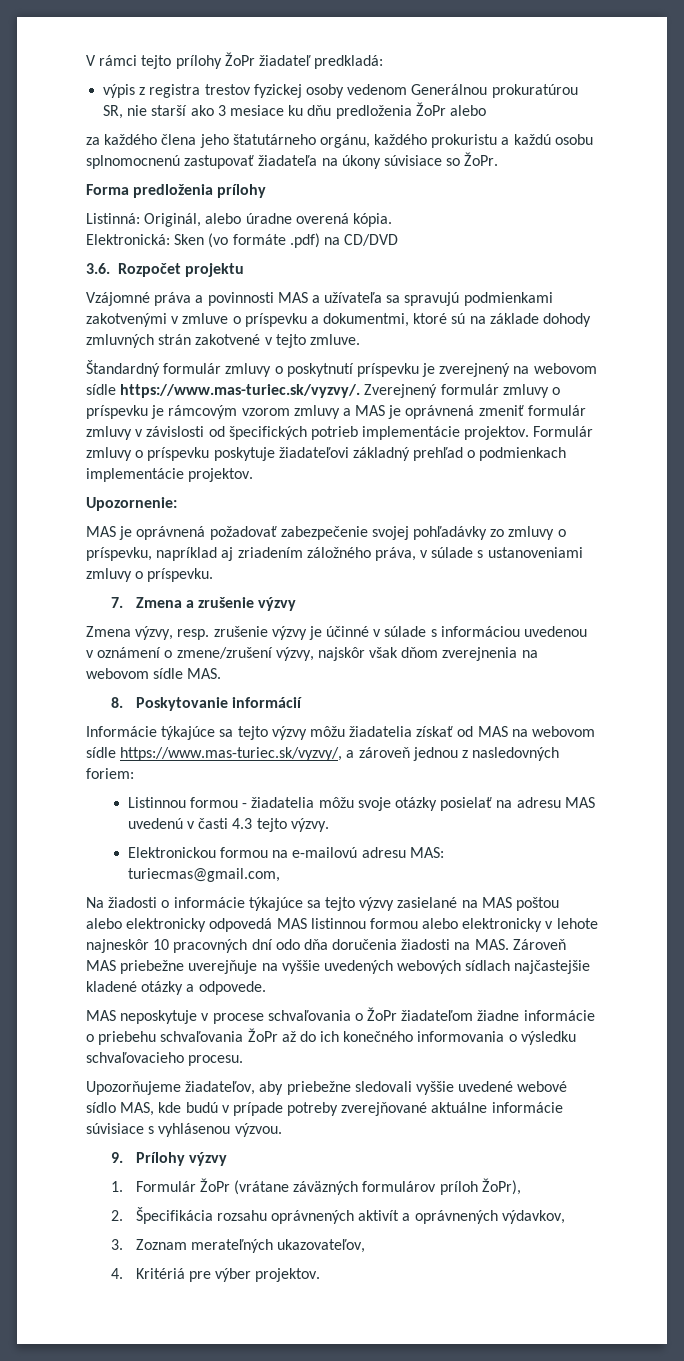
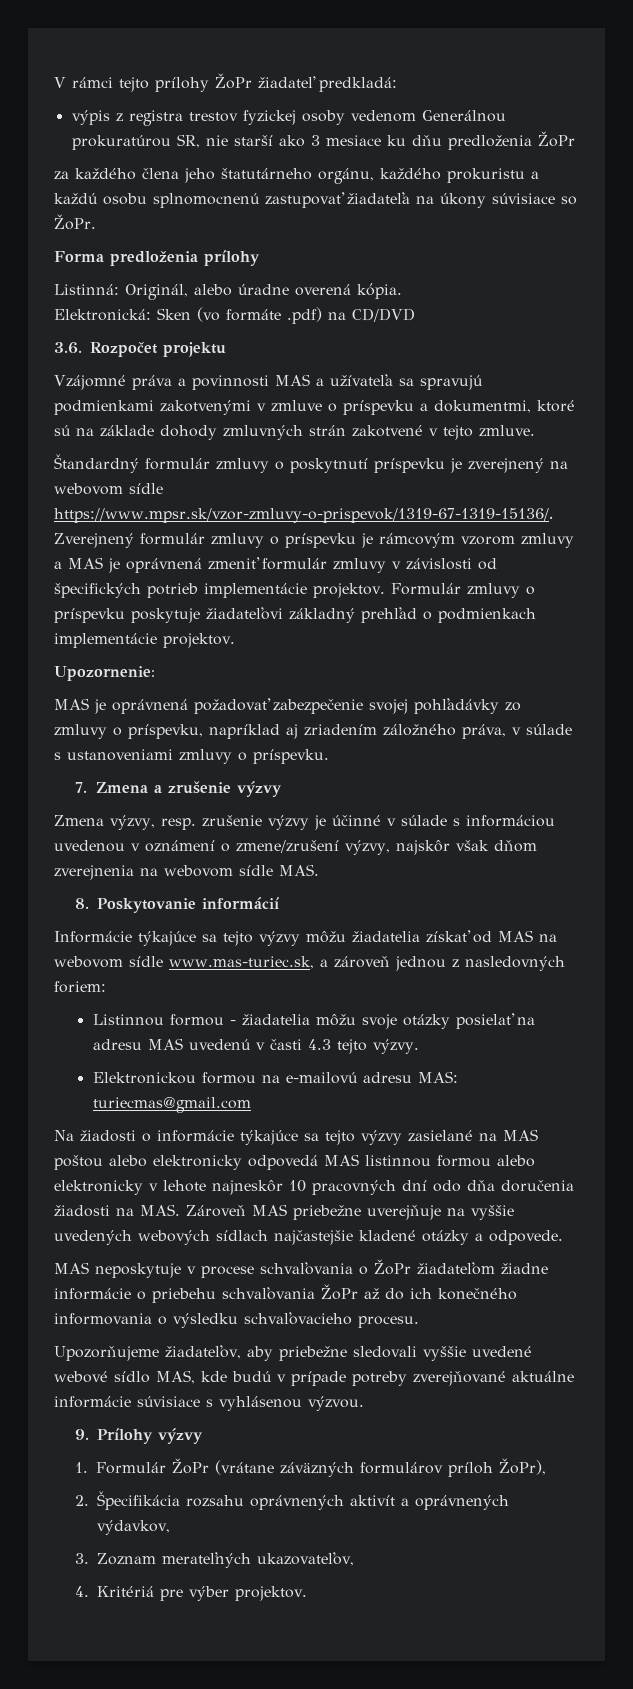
- výpis z registra trestov fyzickej osoby vedenom Generálnou prokuratúrou SR, nie starší ako 3 mesiace ku dňu predloženia ŽoPr alebo
+ výpis z registra trestov fyzickej osoby vedenom Generálnou prokuratúrou SR, nie starší ako 3 mesiace ku dňu predloženia ŽoPr
- Štandardný formulár zmluvy o poskytnutí príspevku je zverejnený na webovom sídle https://www.mas-turiec.sk/vyzvy/. Zverejnený formulár zmluvy o príspevku je rámcovým vzorom zmluvy a MAS je oprávnená zmeniť formulár zmluvy v závislosti od špecifických potrieb implementácie projektov.
+ Štandardný formulár zmluvy o poskytnutí príspevku je zverejnený na webovom sídle https://www.mpsr.sk/vzor-zmluvy-o-prispevok/1319-67-1319-15136/. Zverejnený formulár zmluvy o príspevku je rámcovým vzorom zmluvy a MAS je oprávnená zmeniť formulár zmluvy v závislosti od špecifických potrieb implementácie projektov.
- Informácie týkajúce sa tejto výzvy môžu žiadatelia získať od MAS na webovom sídle https://www.mas-turiec.sk/vyzvy/, a zároveň jednou z nasledovných foriem:
+ Informácie týkajúce sa tejto výzvy môžu žiadatelia získať od MAS na webovom sídle www.mas-turiec.sk, a zároveň jednou z nasledovných foriem:
- Elektronickou formou na e-mailovú adresu MAS: turiecmas@gmail.com,
+ Elektronickou formou na e-mailovú adresu MAS: turiecmas@gmail.com

